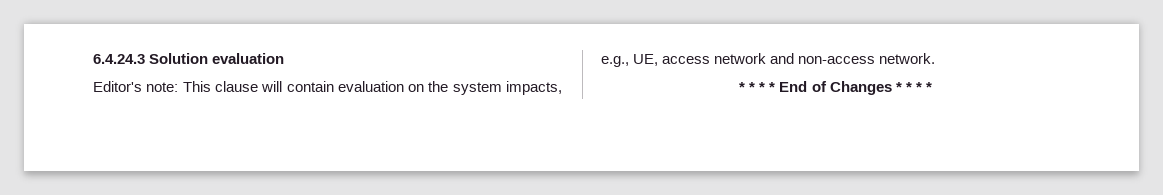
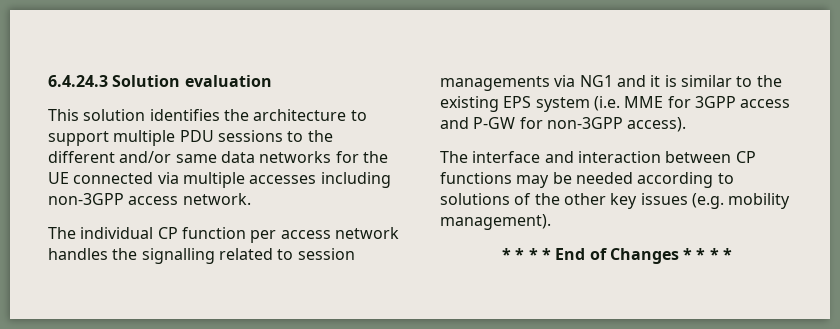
- Editor's note: This clause will contain evaluation on the system impacts, e.g., UE, access network and non-access network.
+ This solution identifies the architecture to support multiple PDU sessions to the different and/or same data networks for the UE connected via multiple accesses including non-3GPP access network.
+ The individual CP function per access network handles the signalling related to session managements via NG1 and it is similar to the existing EPS system (i.e. MME for 3GPP access and P-GW for non-3GPP access).
+ The interface and interaction between CP functions may be needed according to solutions of the other key issues (e.g. mobility management).

